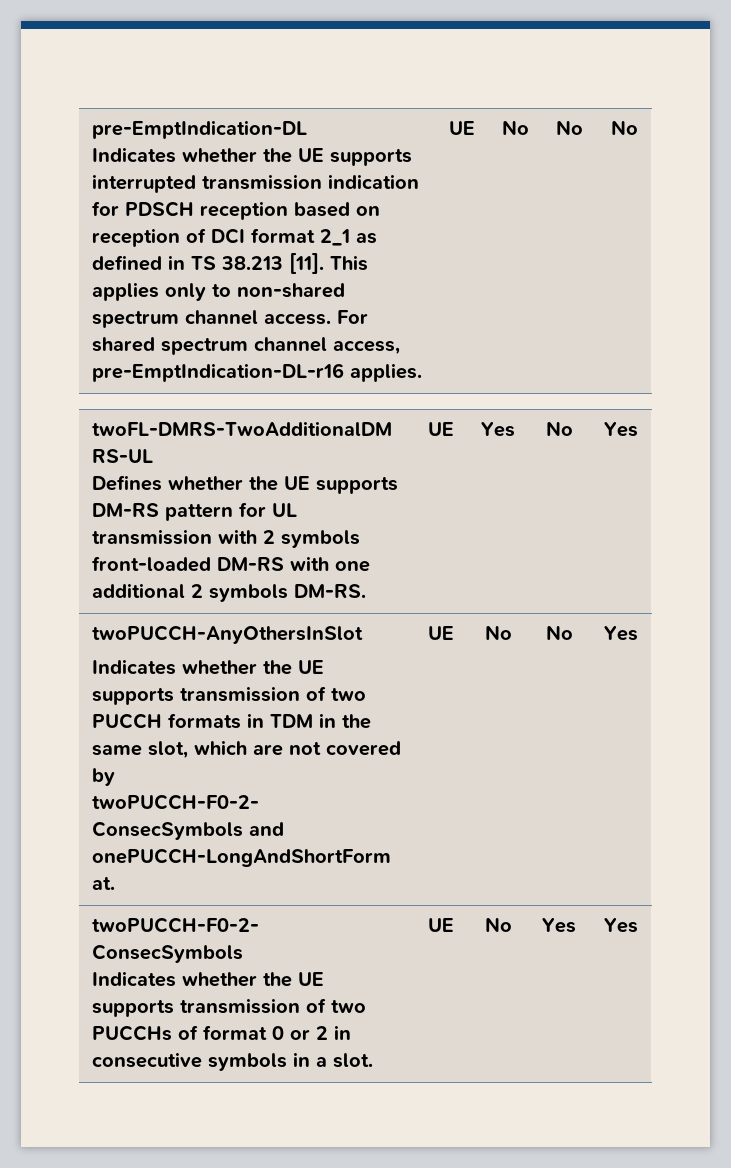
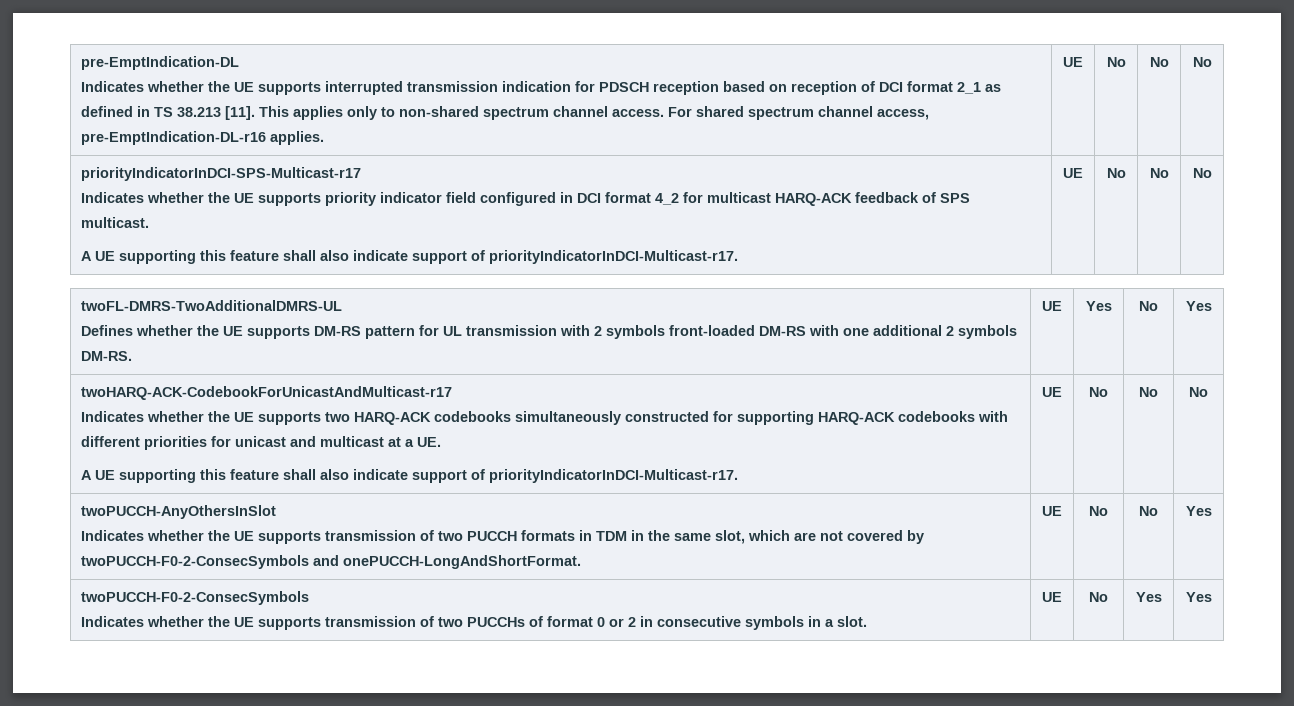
+ priorityIndicatorInDCI-SPS-Multicast-r17
+ Indicates whether the UE supports priority indicator field configured in DCI format 4_2 for multicast HARQ-ACK feedback of SPS multicast.
+ A UE supporting this feature shall also indicate support of priorityIndicatorInDCI-Multicast-r17. | UE | No | No | No
+ twoHARQ-ACK-CodebookForUnicastAndMulticast-r17
+ Indicates whether the UE supports two HARQ-ACK codebooks simultaneously constructed for supporting HARQ-ACK codebooks with different priorities for unicast and multicast at a UE.
+ A UE supporting this feature shall also indicate support of priorityIndicatorInDCI-Multicast-r17. | UE | No | No | No

